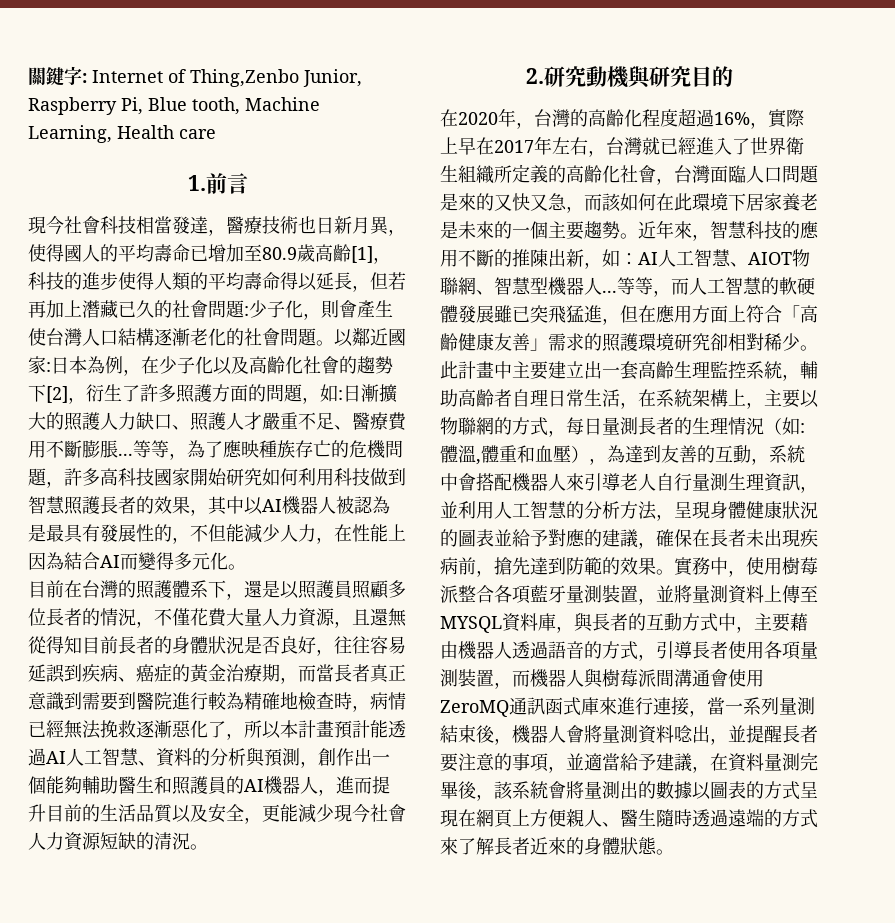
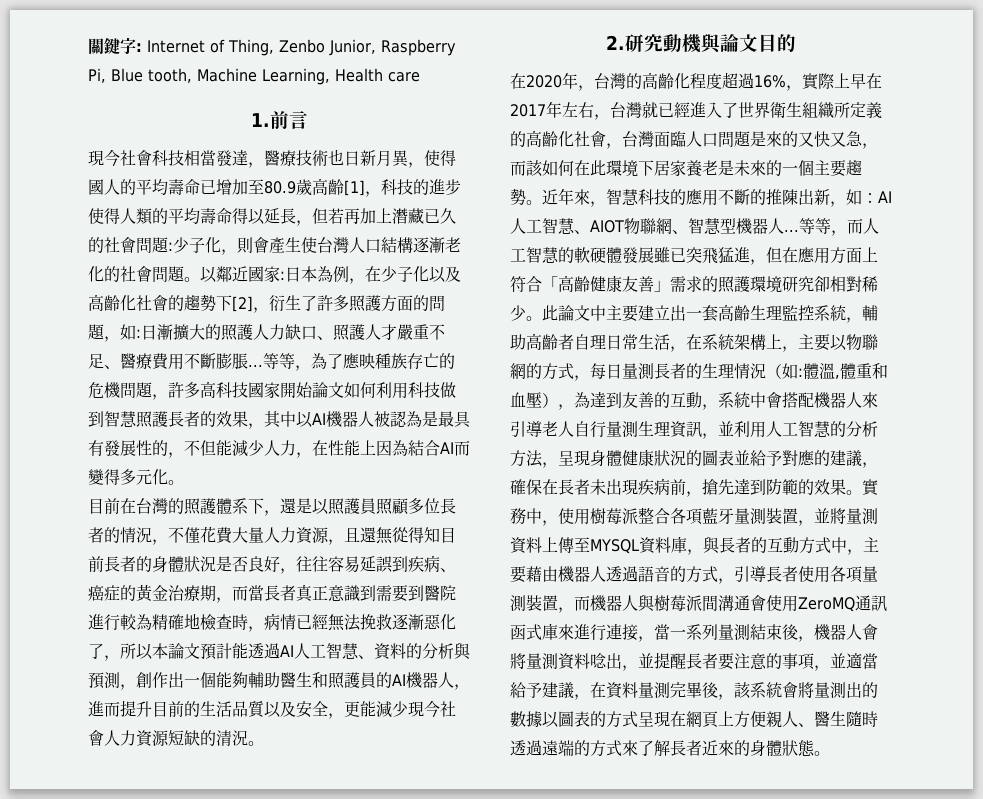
- 關鍵字: Internet of Thing,Zenbo Junior, Raspberry Pi, Blue tooth, Machine Learning, Health care
+ 關鍵字: Internet of Thing, Zenbo Junior, Raspberry Pi, Blue tooth, Machine Learning, Health care
- 等等，為了應映種族存亡的危機問題，許多高科技國家開始研究如何利用科技做到智慧照護長者的效果，其中以AI機器人被認為是最具有發展性的，不但能減少人力，在性能上因為結合AI而變得多元化。
+ 等等，為了應映種族存亡的危機問題，許多高科技國家開始論文如何利用科技做到智慧照護長者的效果，其中以AI機器人被認為是最具有發展性的，不但能減少人力，在性能上因為結合AI而變得多元化。
- 目前在台灣的照護體系下，還是以照護員照顧多位長者的情況，不僅花費大量人力資源，且還無從得知目前長者的身體狀況是否良好，往往容易延誤到疾病、癌症的黃金治療期，而當長者真正意識到需要到醫院進行較為精確地檢查時，病情已經無法挽救逐漸惡化了，所以本計畫預計能透過AI人工智慧、資料的分析與預測，創作出一個能夠輔助醫生和照護員的AI機器人，進而提升目前的生活品質以及安全，更能減少現今社會人力資源短缺的清況。
+ 目前在台灣的照護體系下，還是以照護員照顧多位長者的情況，不僅花費大量人力資源，且還無從得知目前長者的身體狀況是否良好，往往容易延誤到疾病、癌症的黃金治療期，而當長者真正意識到需要到醫院進行較為精確地檢查時，病情已經無法挽救逐漸惡化了，所以本論文預計能透過AI人工智慧、資料的分析與預測，創作出一個能夠輔助醫生和照護員的AI機器人，進而提升目前的生活品質以及安全，更能減少現今社會人力資源短缺的清況。
- 2.研究動機與研究目的
+ 2.研究動機與論文目的
- 此計畫中主要建立出一套高齡生理監控系統，輔助高齡者自理日常生活，在系統架構上，主要以物聯網的方式，每日量測長者的生理情況（如:
+ 此論文中主要建立出一套高齡生理監控系統，輔助高齡者自理日常生活，在系統架構上，主要以物聯網的方式，每日量測長者的生理情況（如:

